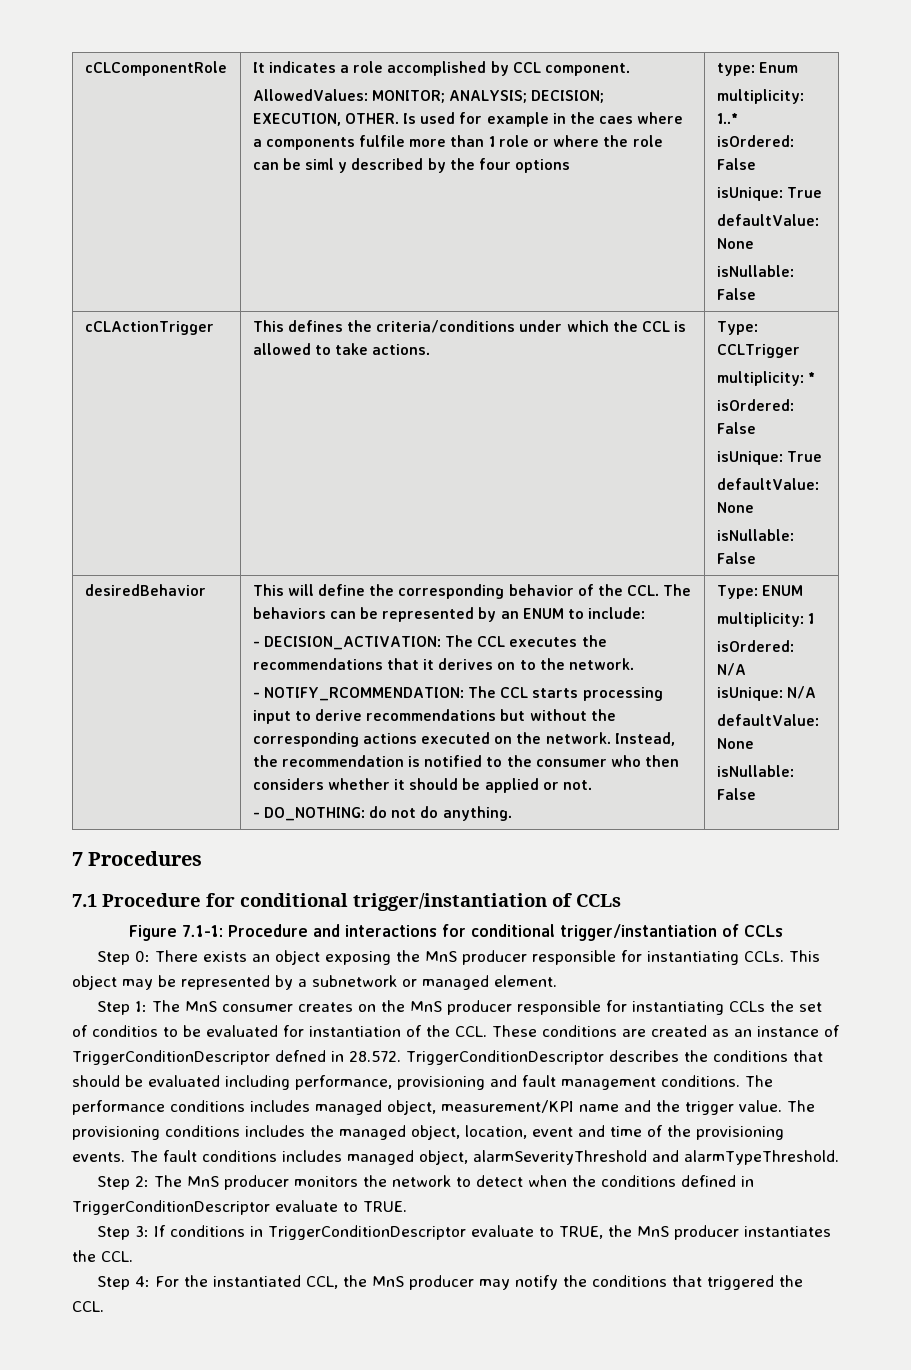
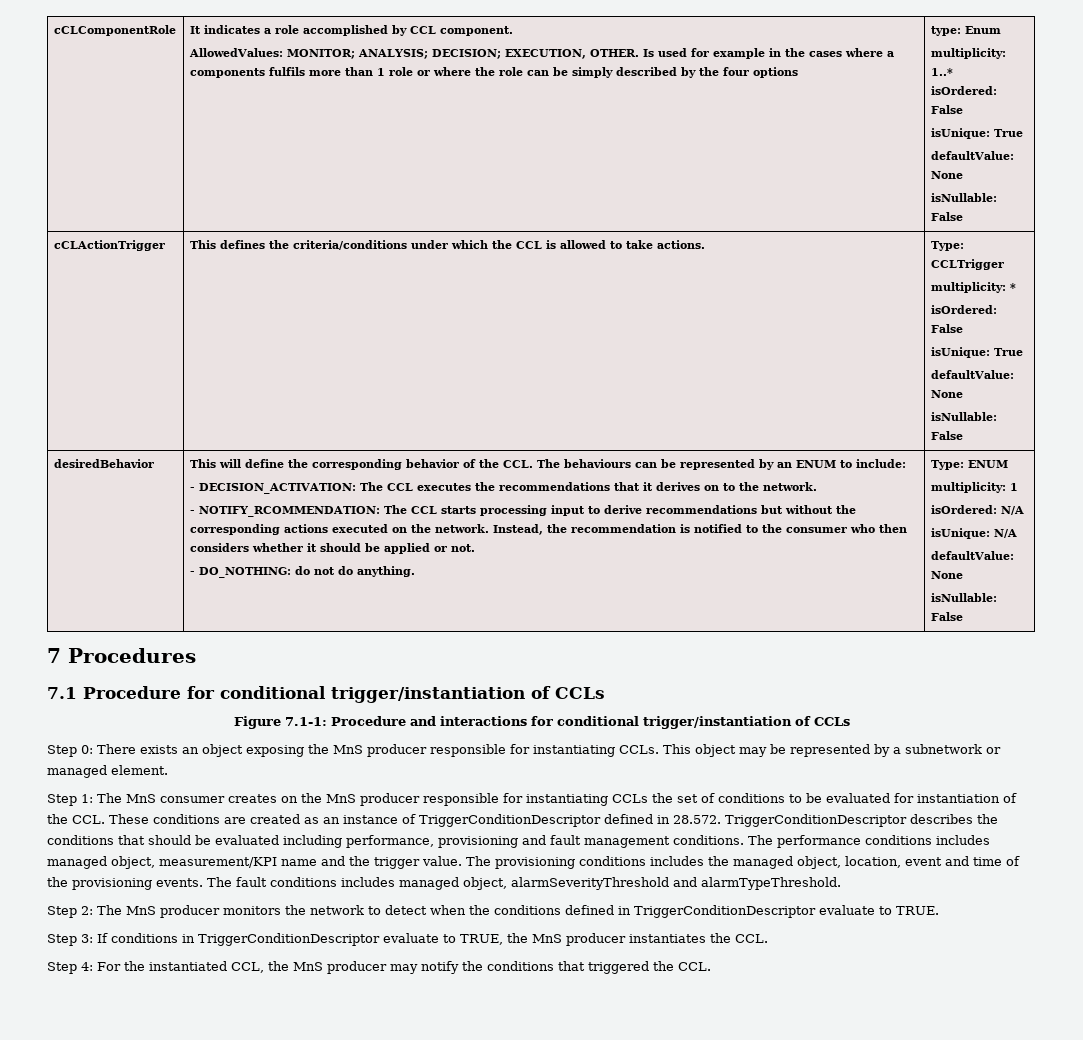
- Is used for example in the caes where a components fulfile more than 1 role or where the role can be siml y described by the four options
+ Is used for example in the cases where a components fulfils more than 1 role or where the role can be simply described by the four options
- This will define the corresponding behavior of the CCL. The behaviors can be represented by an ENUM to include:
+ This will define the corresponding behavior of the CCL. The behaviours can be represented by an ENUM to include:
- Step 1: The MnS consumer creates on the MnS producer responsible for instantiating CCLs the set of conditios to be evaluated for instantiation of the CCL. These conditions are created as an instance of TriggerConditionDescriptor defned in 28.572. TriggerConditionDescriptor describes the conditions that should be evaluated including performance, provisioning and fault management conditions.
+ Step 1: The MnS consumer creates on the MnS producer responsible for instantiating CCLs the set of conditions to be evaluated for instantiation of the CCL. These conditions are created as an instance of TriggerConditionDescriptor defined in 28.572. TriggerConditionDescriptor describes the conditions that should be evaluated including performance, provisioning and fault management conditions.

